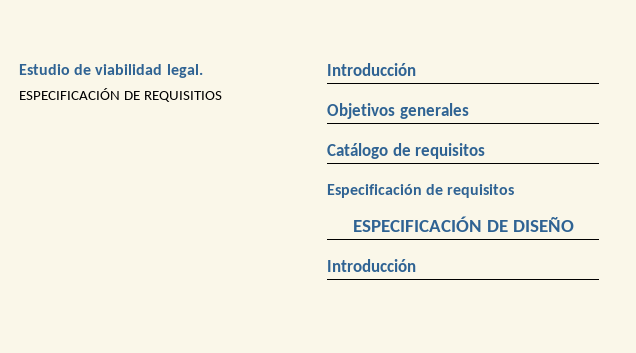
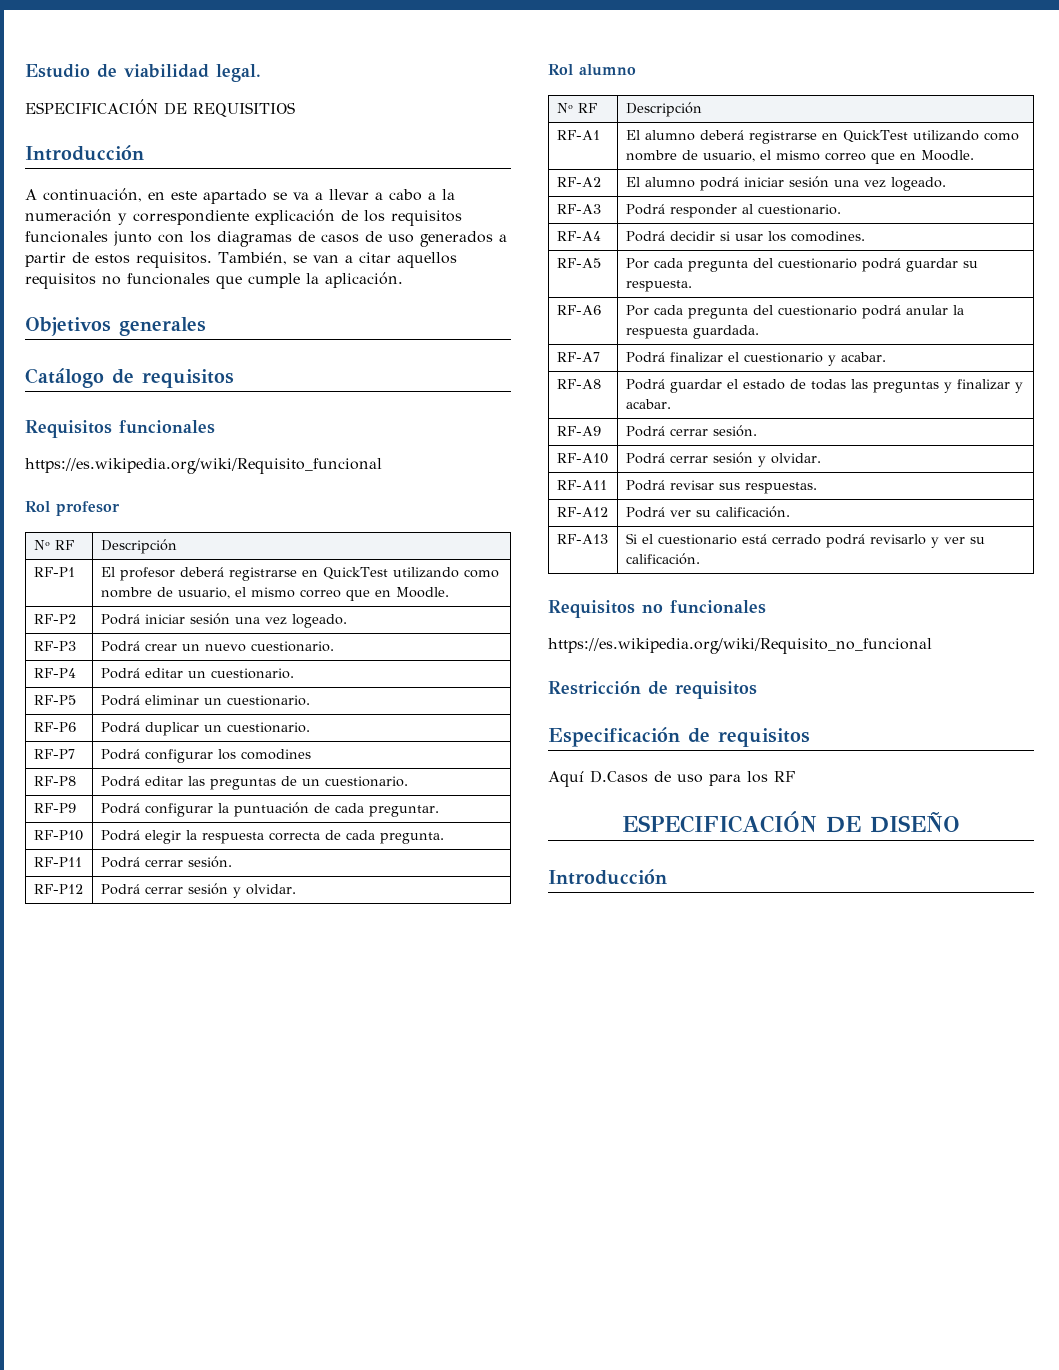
+ A continuación, en este apartado se va a llevar a cabo a la numeración y correspondiente explicación de los requisitos funcionales junto con los diagramas de casos de uso generados a partir de estos requisitos. También, se van a citar aquellos requisitos no funcionales que cumple la aplicación.
+ Requisitos funcionales
+ https://es.wikipedia.org/wiki/Requisito_funcional
+ Rol profesor
+ Nº RF | Descripción
+ RF-P1 | El profesor deberá registrarse en QuickTest utilizando como nombre de usuario, el mismo correo que en Moodle.
+ RF-P2 | Podrá iniciar sesión una vez logeado.
+ RF-P3 | Podrá crear un nuevo cuestionario.
+ RF-P4 | Podrá editar un cuestionario.
+ RF-P5 | Podrá eliminar un cuestionario.
+ RF-P6 | Podrá duplicar un cuestionario.
+ RF-P7 | Podrá configurar los comodines
+ RF-P8 | Podrá editar las preguntas de un cuestionario.
+ RF-P9 | Podrá configurar la puntuación de cada preguntar.
+ RF-P10 | Podrá elegir la respuesta correcta de cada pregunta.
+ RF-P11 | Podrá cerrar sesión.
+ RF-P12 | Podrá cerrar sesión y olvidar.
+ Rol alumno
+ Nº RF | Descripción
+ RF-A1 | El alumno deberá registrarse en QuickTest utilizando como nombre de usuario, el mismo correo que en Moodle.
+ RF-A2 | El alumno podrá iniciar sesión una vez logeado.
+ RF-A3 | Podrá responder al cuestionario.
+ RF-A4 | Podrá decidir si usar los comodines.
+ RF-A5 | Por cada pregunta del cuestionario podrá guardar su respuesta.
+ RF-A6 | Por cada pregunta del cuestionario podrá anular la respuesta guardada.
+ RF-A7 | Podrá finalizar el cuestionario y acabar.
+ RF-A8 | Podrá guardar el estado de todas las preguntas y finalizar y acabar.
+ RF-A9 | Podrá cerrar sesión.
+ RF-A10 | Podrá cerrar sesión y olvidar.
+ RF-A11 | Podrá revisar sus respuestas.
+ RF-A12 | Podrá ver su calificación.
+ RF-A13 | Si el cuestionario está cerrado podrá revisarlo y ver su calificación.
+ Requisitos no funcionales
+ https://es.wikipedia.org/wiki/Requisito_no_funcional
+ Restricción de requisitos
  Especificación de requisitos
+ Aquí D.Casos de uso para los RF

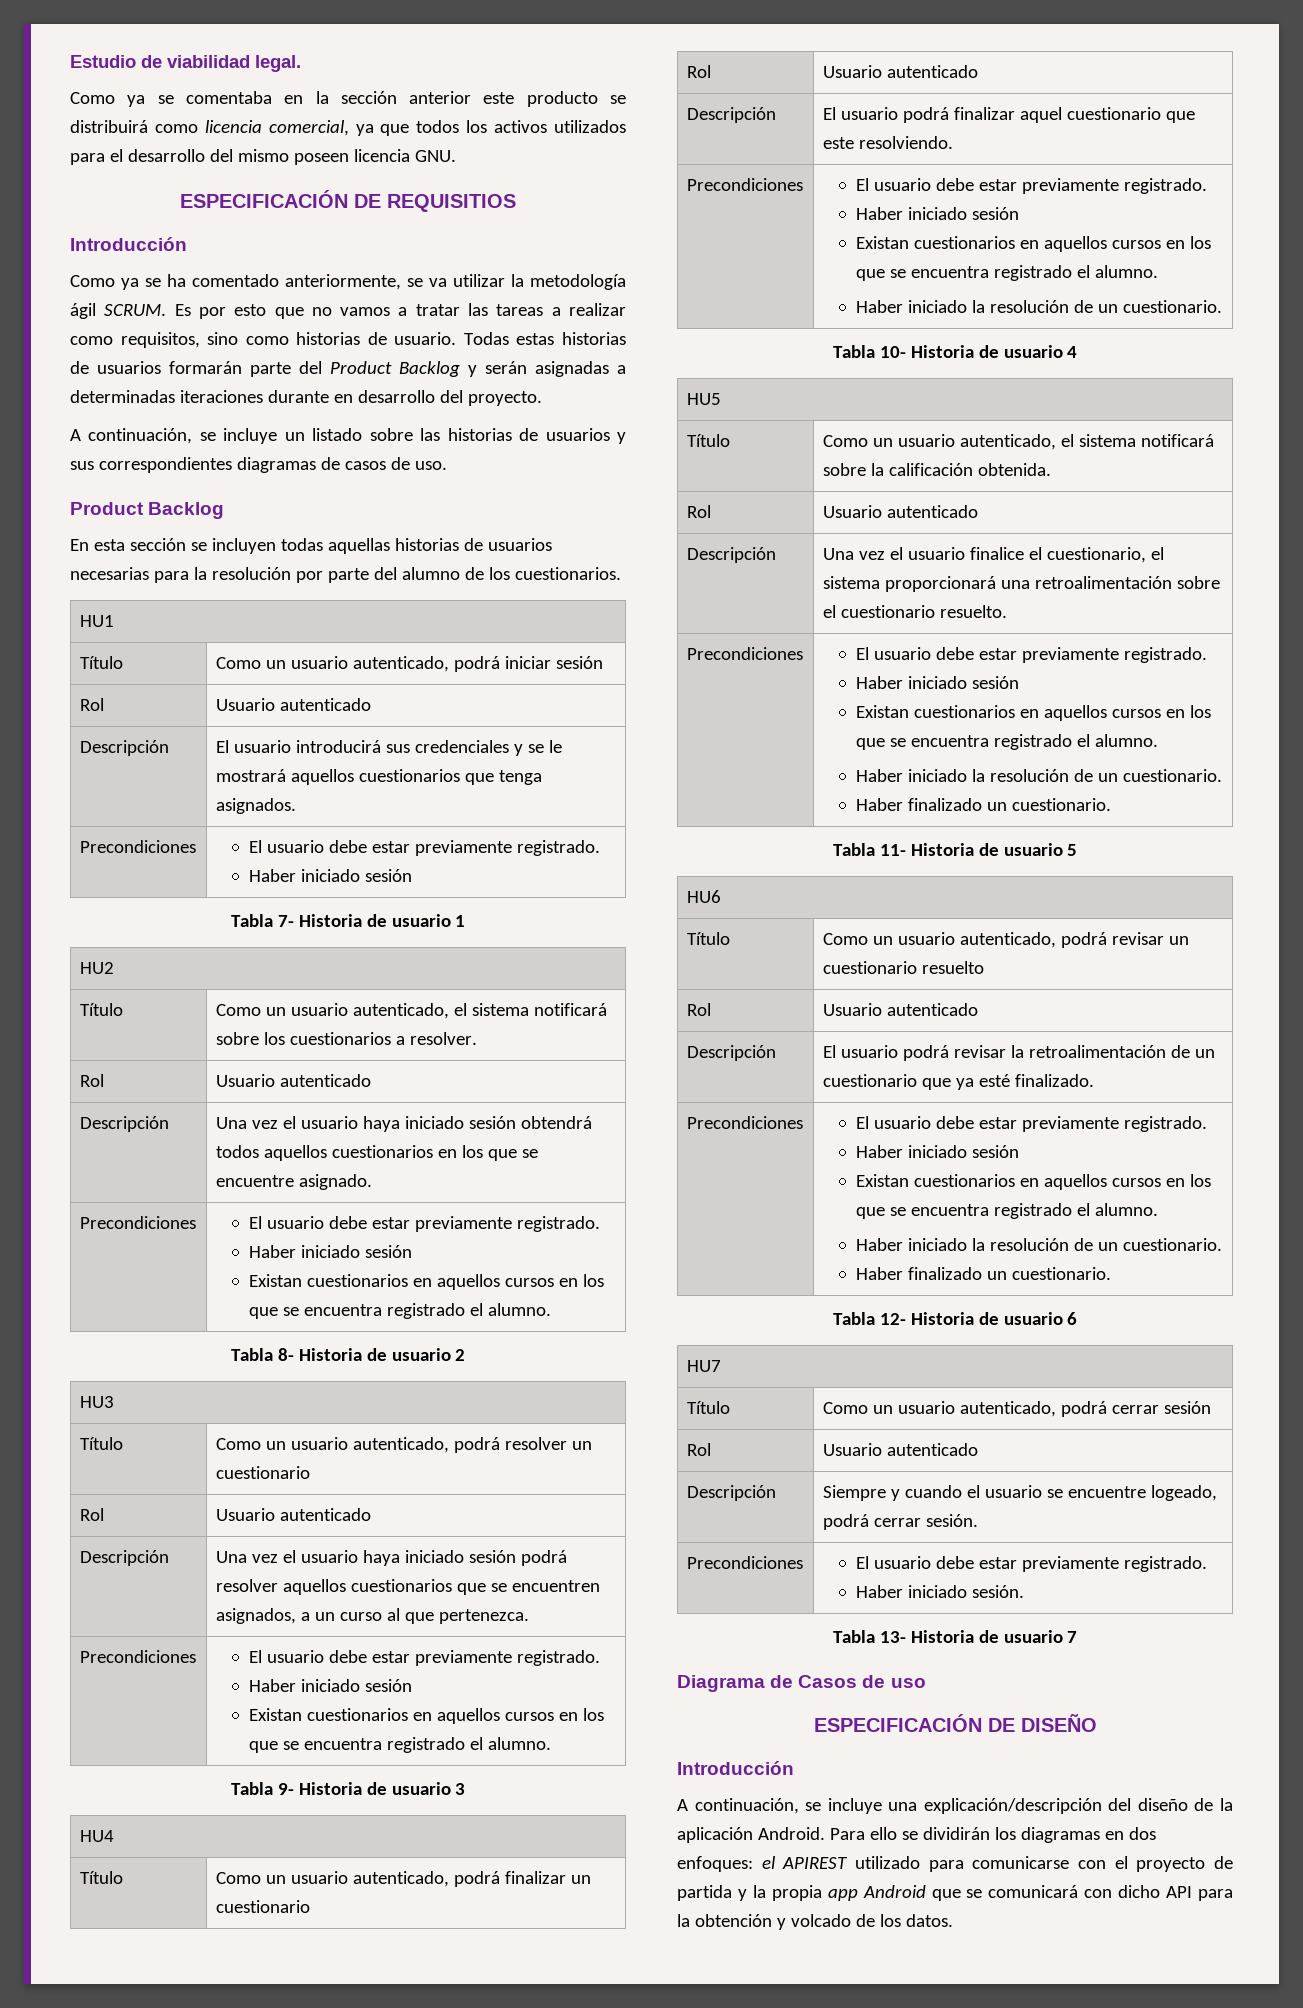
+ Como ya se comentaba en la sección anterior este producto se distribuirá como licencia comercial, ya que todos los activos utilizados para el desarrollo del mismo poseen licencia GNU.
  ESPECIFICACIÓN DE REQUISITIOS
  Introducción
- A continuación, en este apartado se va a llevar a cabo a la numeración y correspondiente explicación de los requisitos funcionales junto con los diagramas de casos de uso generados a partir de estos requisitos. También, se van a citar aquellos requisitos no funcionales que cumple la aplicación.
- Objetivos generales
- Catálogo de requisitos
- Requisitos funcionales
- https://es.wikipedia.org/wiki/Requisito_funcional
- Rol profesor
- Nº RF | Descripción
- RF-P1 | El profesor deberá registrarse en QuickTest utilizando como nombre de usuario, el mismo correo que en Moodle.
- RF-P2 | Podrá iniciar sesión una vez logeado.
- RF-P3 | Podrá crear un nuevo cuestionario.
- RF-P4 | Podrá editar un cuestionario.
- RF-P5 | Podrá eliminar un cuestionario.
- RF-P6 | Podrá duplicar un cuestionario.
- RF-P7 | Podrá configurar los comodines
- RF-P8 | Podrá editar las preguntas de un cuestionario.
- RF-P9 | Podrá configurar la puntuación de cada preguntar.
- RF-P10 | Podrá elegir la respuesta correcta de cada pregunta.
- RF-P11 | Podrá cerrar sesión.
- RF-P12 | Podrá cerrar sesión y olvidar.
- Rol alumno
- Nº RF | Descripción
- RF-A1 | El alumno deberá registrarse en QuickTest utilizando como nombre de usuario, el mismo correo que en Moodle.
- RF-A2 | El alumno podrá iniciar sesión una vez logeado.
- RF-A3 | Podrá responder al cuestionario.
- RF-A4 | Podrá decidir si usar los comodines.
- RF-A5 | Por cada pregunta del cuestionario podrá guardar su respuesta.
- RF-A6 | Por cada pregunta del cuestionario podrá anular la respuesta guardada.
- RF-A7 | Podrá finalizar el cuestionario y acabar.
- RF-A8 | Podrá guardar el estado de todas las preguntas y finalizar y acabar.
- RF-A9 | Podrá cerrar sesión.
- RF-A10 | Podrá cerrar sesión y olvidar.
- RF-A11 | Podrá revisar sus respuestas.
- RF-A12 | Podrá ver su calificación.
- RF-A13 | Si el cuestionario está cerrado podrá revisarlo y ver su calificación.
- Requisitos no funcionales
- https://es.wikipedia.org/wiki/Requisito_no_funcional
- Restricción de requisitos
- Especificación de requisitos
- Aquí D.Casos de uso para los RF
+ Como ya se ha comentado anteriormente, se va utilizar la metodología ágil SCRUM. Es por esto que no vamos a tratar las tareas a realizar como requisitos, sino como historias de usuario. Todas estas historias de usuarios formarán parte del Product Backlog y serán asignadas a determinadas iteraciones durante en desarrollo del proyecto.
+ A continuación, se incluye un listado sobre las historias de usuarios y sus correspondientes diagramas de casos de uso.
+ Product Backlog
+ En esta sección se incluyen todas aquellas historias de usuarios necesarias para la resolución por parte del alumno de los cuestionarios.
+ HU1
+ Título | Como un usuario autenticado, podrá iniciar sesión
+ Rol | Usuario autenticado
+ Descripción | El usuario introducirá sus credenciales y se le mostrará aquellos cuestionarios que tenga asignados.
+ Precondiciones | El usuario debe estar previamente registrado.
+ Haber iniciado sesión
+ Tabla 7- Historia de usuario 1
+ HU2
+ Título | Como un usuario autenticado, el sistema notificará sobre los cuestionarios a resolver.
+ Rol | Usuario autenticado
+ Descripción | Una vez el usuario haya iniciado sesión obtendrá todos aquellos cuestionarios en los que se encuentre asignado.
+ Precondiciones | El usuario debe estar previamente registrado.
+ Haber iniciado sesión
+ Existan cuestionarios en aquellos cursos en los que se encuentra registrado el alumno.
+ Tabla 8- Historia de usuario 2
+ HU3
+ Título | Como un usuario autenticado, podrá resolver un cuestionario
+ Rol | Usuario autenticado
+ Descripción | Una vez el usuario haya iniciado sesión podrá resolver aquellos cuestionarios que se encuentren asignados, a un curso al que pertenezca.
+ Precondiciones | El usuario debe estar previamente registrado.
+ Haber iniciado sesión
+ Existan cuestionarios en aquellos cursos en los que se encuentra registrado el alumno.
+ Tabla 9- Historia de usuario 3
+ HU4
+ Título | Como un usuario autenticado, podrá finalizar un cuestionario
+ Rol | Usuario autenticado
+ Descripción | El usuario podrá finalizar aquel cuestionario que este resolviendo.
+ Precondiciones | El usuario debe estar previamente registrado.
+ Haber iniciado sesión
+ Existan cuestionarios en aquellos cursos en los que se encuentra registrado el alumno.
+ Haber iniciado la resolución de un cuestionario.
+ Tabla 10- Historia de usuario 4
+ HU5
+ Título | Como un usuario autenticado, el sistema notificará sobre la calificación obtenida.
+ Rol | Usuario autenticado
+ Descripción | Una vez el usuario finalice el cuestionario, el sistema proporcionará una retroalimentación sobre el cuestionario resuelto.
+ Precondiciones | El usuario debe estar previamente registrado.
+ Haber iniciado sesión
+ Existan cuestionarios en aquellos cursos en los que se encuentra registrado el alumno.
+ Haber iniciado la resolución de un cuestionario.
+ Haber finalizado un cuestionario.
+ Tabla 11- Historia de usuario 5
+ HU6
+ Título | Como un usuario autenticado, podrá revisar un cuestionario resuelto
+ Rol | Usuario autenticado
+ Descripción | El usuario podrá revisar la retroalimentación de un cuestionario que ya esté finalizado.
+ Precondiciones | El usuario debe estar previamente registrado.
+ Haber iniciado sesión
+ Existan cuestionarios en aquellos cursos en los que se encuentra registrado el alumno.
+ Haber iniciado la resolución de un cuestionario.
+ Haber finalizado un cuestionario.
+ Tabla 12- Historia de usuario 6
+ HU7
+ Título | Como un usuario autenticado, podrá cerrar sesión
+ Rol | Usuario autenticado
+ Descripción | Siempre y cuando el usuario se encuentre logeado, podrá cerrar sesión.
+ Precondiciones | El usuario debe estar previamente registrado.
+ Haber iniciado sesión.
+ Tabla 13- Historia de usuario 7
+ Diagrama de Casos de uso
+ A continuación, se incluye una explicación/descripción del diseño de la aplicación Android. Para ello se dividirán los diagramas en dos enfoques: el APIREST utilizado para comunicarse con el proyecto de partida y la propia app Android que se comunicará con dicho API para la obtención y volcado de los datos.

